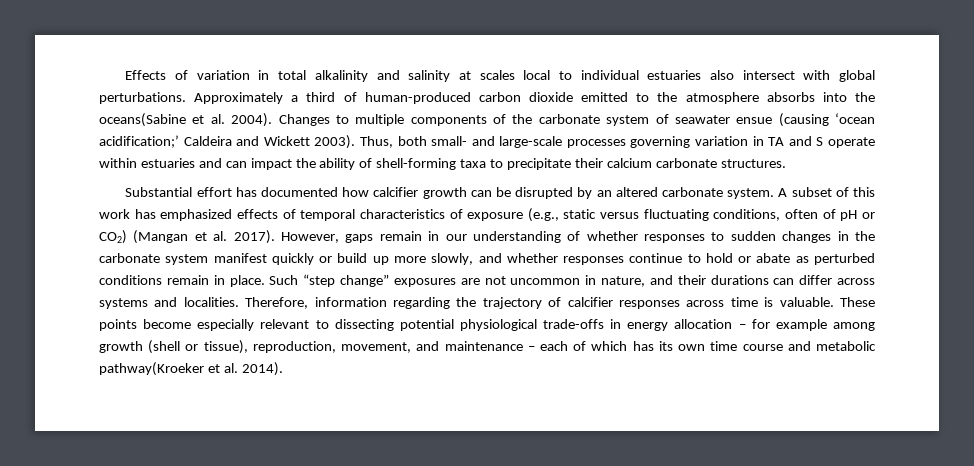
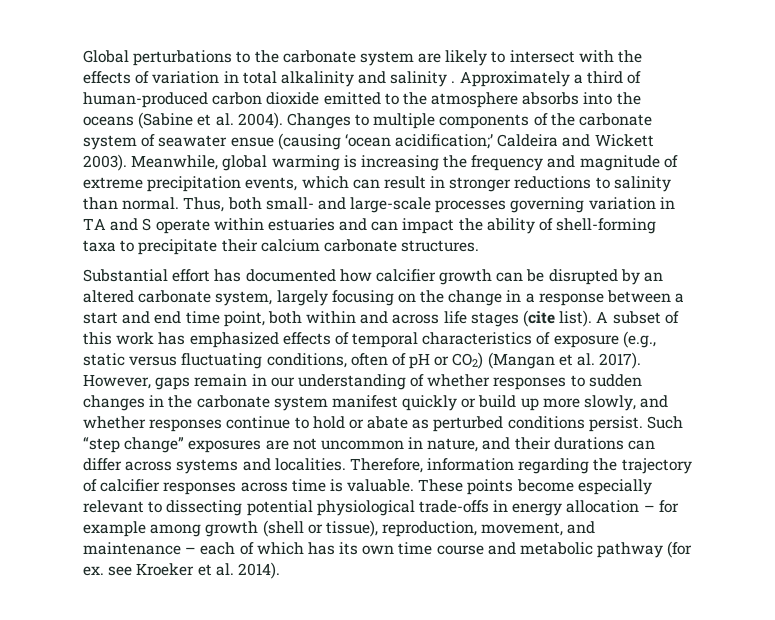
- Effects of variation in total alkalinity and salinity at scales local to individual estuaries also intersect with global perturbations.
+ Global perturbations to the carbonate system are likely to intersect with the effects of variation in total alkalinity and salinity .
- Approximately a third of human-produced carbon dioxide emitted to the atmosphere absorbs into the oceans(Sabine et al. 2004).
+ Approximately a third of human-produced carbon dioxide emitted to the atmosphere absorbs into the oceans (Sabine et al. 2004).
+ Meanwhile, global warming is increasing the frequency and magnitude of extreme precipitation events, which can result in stronger reductions to salinity than normal.
- Substantial effort has documented how calcifier growth can be disrupted by an altered carbonate system.
+ Substantial effort has documented how calcifier growth can be disrupted by an altered carbonate system, largely focusing on the change in a response between a start and end time point, both within and across life stages (cite list).
- However, gaps remain in our understanding of whether responses to sudden changes in the carbonate system manifest quickly or build up more slowly, and whether responses continue to hold or abate as perturbed conditions remain in place.
+ However, gaps remain in our understanding of whether responses to sudden changes in the carbonate system manifest quickly or build up more slowly, and whether responses continue to hold or abate as perturbed conditions persist.
- These points become especially relevant to dissecting potential physiological trade-offs in energy allocation – for example among growth (shell or tissue), reproduction, movement, and maintenance – each of which has its own time course and metabolic pathway(Kroeker et al. 2014).
+ These points become especially relevant to dissecting potential physiological trade-offs in energy allocation – for example among growth (shell or tissue), reproduction, movement, and maintenance – each of which has its own time course and metabolic pathway (for ex. see Kroeker et al. 2014).

